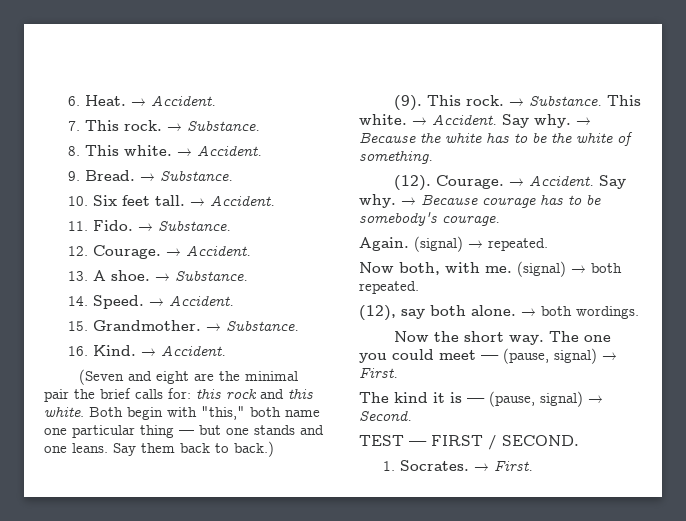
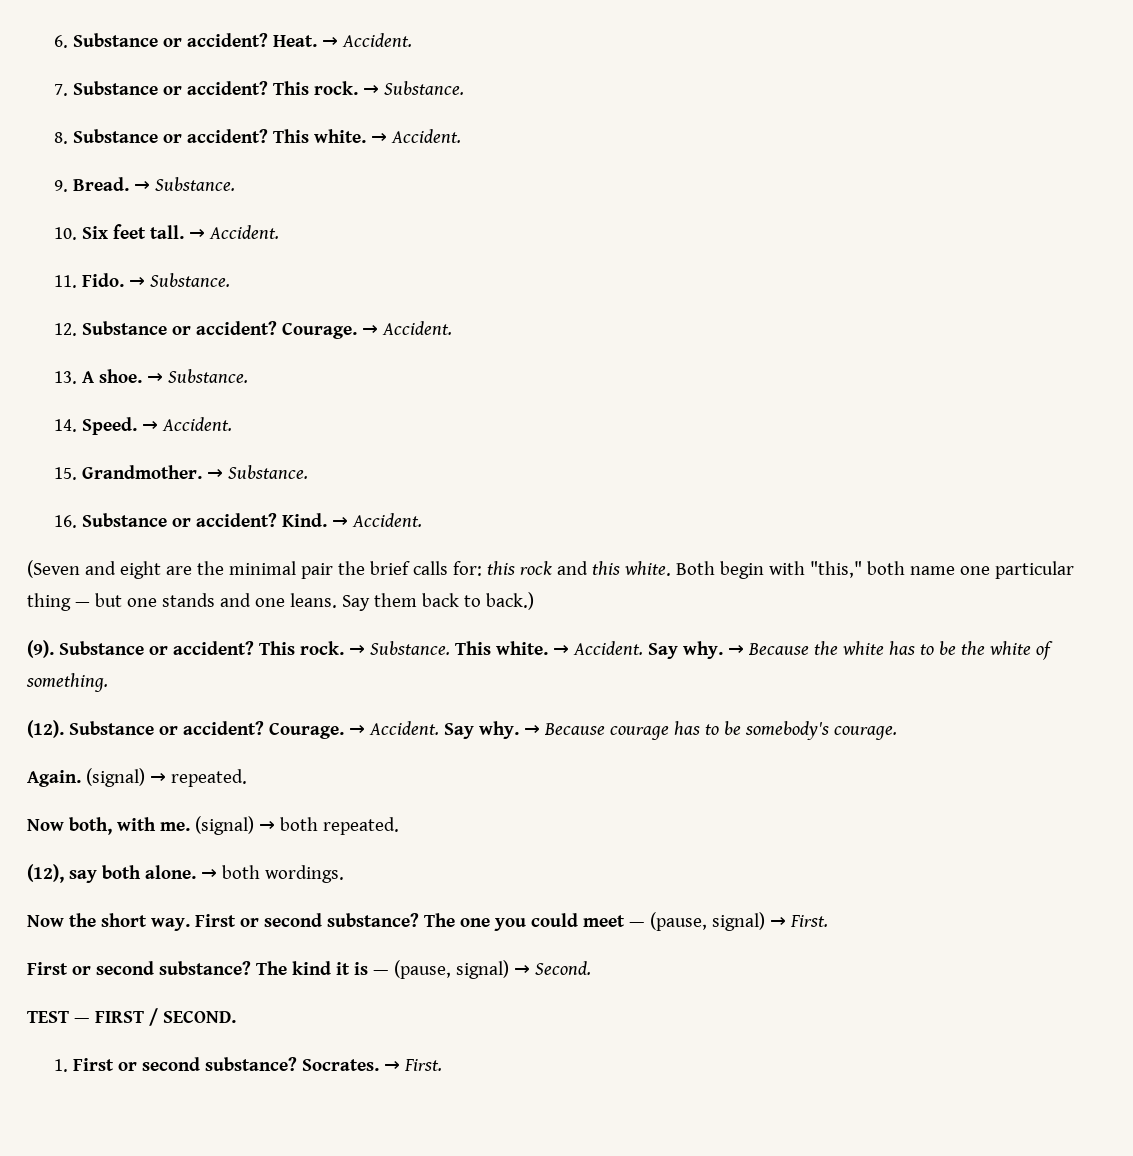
- 6. Heat.
+ 6. Substance or accident? Heat.
- 7. This rock.
+ 7. Substance or accident? This rock.
- 8. This white.
+ 8. Substance or accident? This white.
- 12. Courage.
+ 12. Substance or accident? Courage.
- 16. Kind.
+ 16. Substance or accident? Kind.
- (9).
+ (9). Substance or accident?
- (12).
+ (12). Substance or accident?
- Now the short way.
+ Now the short way. First or second substance?
  The one you could meet — (pause, signal) → First.
- The kind it is — (pause, signal) → Second.
+ First or second substance? The kind it is — (pause, signal) → Second.
- 1. Socrates.
+ 1. First or second substance? Socrates.

